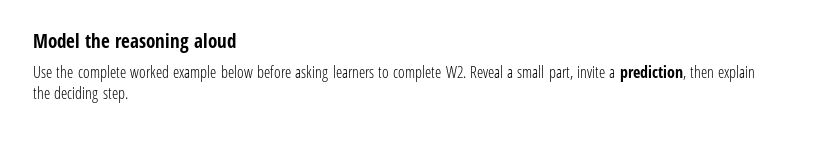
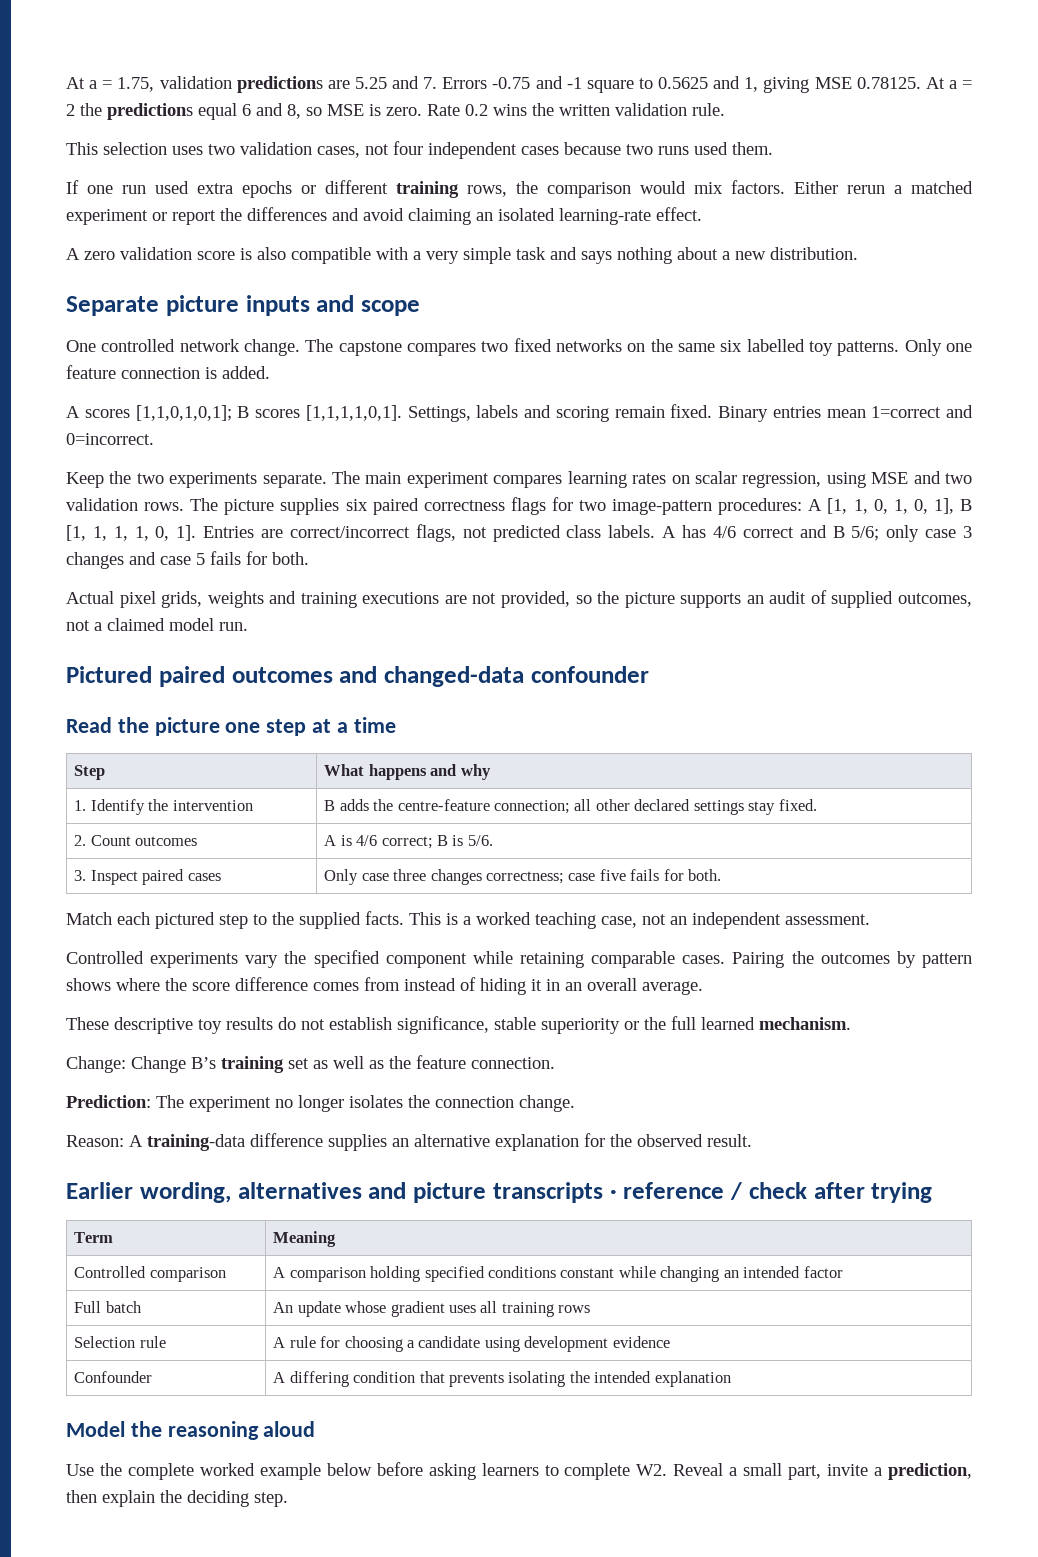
+ At a = 1.75, validation predictions are 5.25 and 7. Errors -0.75 and -1 square to 0.5625 and 1, giving MSE 0.78125. At a = 2 the predictions equal 6 and 8, so MSE is zero. Rate 0.2 wins the written validation rule.
+ This selection uses two validation cases, not four independent cases because two runs used them.
+ If one run used extra epochs or different training rows, the comparison would mix factors. Either rerun a matched experiment or report the differences and avoid claiming an isolated learning-rate effect.
+ A zero validation score is also compatible with a very simple task and says nothing about a new distribution.
+ Separate picture inputs and scope
+ One controlled network change. The capstone compares two fixed networks on the same six labelled toy patterns. Only one feature connection is added.
+ A scores [1,1,0,1,0,1]; B scores [1,1,1,1,0,1]. Settings, labels and scoring remain fixed. Binary entries mean 1=correct and 0=incorrect.
+ Keep the two experiments separate. The main experiment compares learning rates on scalar regression, using MSE and two validation rows. The picture supplies six paired correctness flags for two image-pattern procedures: A [1, 1, 0, 1, 0, 1], B [1, 1, 1, 1, 0, 1]. Entries are correct/incorrect flags, not predicted class labels. A has 4/6 correct and B 5/6; only case 3 changes and case 5 fails for both.
+ Actual pixel grids, weights and training executions are not provided, so the picture supports an audit of supplied outcomes, not a claimed model run.
+ Pictured paired outcomes and changed-data confounder
+ Read the picture one step at a time
+ Step | What happens and why
+ 1. Identify the intervention | B adds the centre-feature connection; all other declared settings stay fixed.
+ 2. Count outcomes | A is 4/6 correct; B is 5/6.
+ 3. Inspect paired cases | Only case three changes correctness; case five fails for both.
+ Match each pictured step to the supplied facts. This is a worked teaching case, not an independent assessment.
+ Controlled experiments vary the specified component while retaining comparable cases. Pairing the outcomes by pattern shows where the score difference comes from instead of hiding it in an overall average.
+ These descriptive toy results do not establish significance, stable superiority or the full learned mechanism.
+ Change: Change B’s training set as well as the feature connection.
+ Prediction: The experiment no longer isolates the connection change.
+ Reason: A training-data difference supplies an alternative explanation for the observed result.
+ Earlier wording, alternatives and picture transcripts · reference / check after trying
+ Term | Meaning
+ Controlled comparison | A comparison holding specified conditions constant while changing an intended factor
+ Full batch | An update whose gradient uses all training rows
+ Selection rule | A rule for choosing a candidate using development evidence
+ Confounder | A differing condition that prevents isolating the intended explanation

